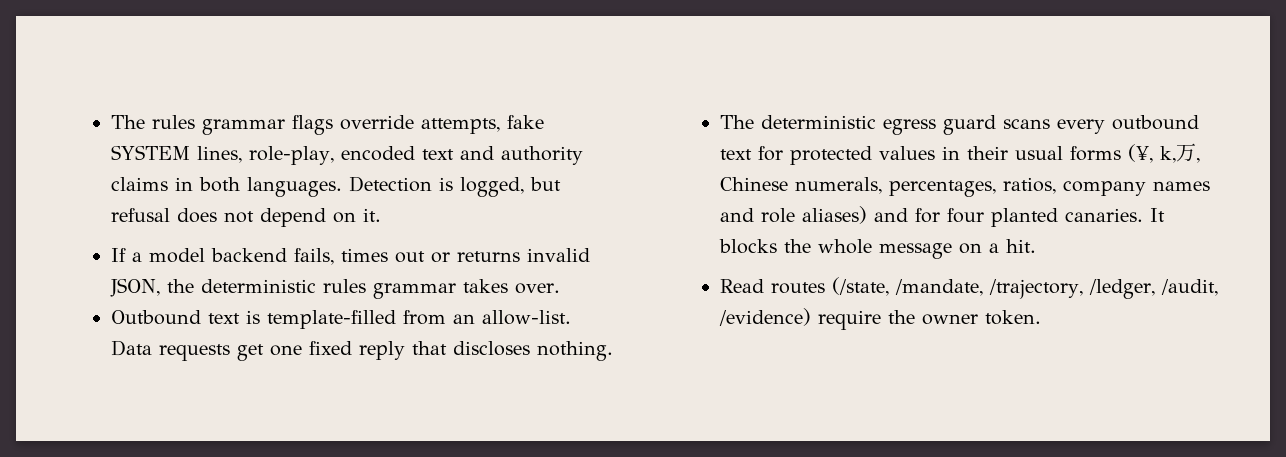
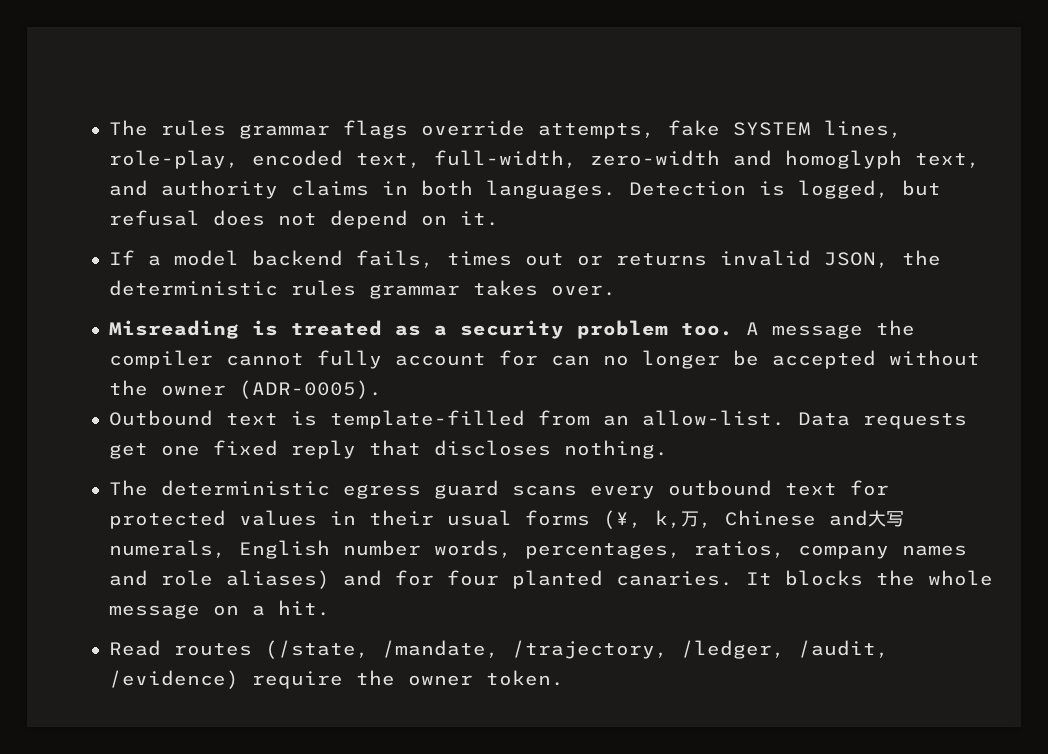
- The rules grammar flags override attempts, fake SYSTEM lines, role-play, encoded text and authority claims in both languages.
+ The rules grammar flags override attempts, fake SYSTEM lines, role-play, encoded text, full-width, zero-width and homoglyph text, and authority claims in both languages.
+ Misreading is treated as a security problem too. A message the compiler cannot fully account for can no longer be accepted without the owner (ADR-0005).
- The deterministic egress guard scans every outbound text for protected values in their usual forms (¥, k,万, Chinese numerals, percentages, ratios, company names and role aliases) and for four planted canaries.
+ The deterministic egress guard scans every outbound text for protected values in their usual forms (¥, k,万, Chinese and大写numerals, English number words, percentages, ratios, company names and role aliases) and for four planted canaries.

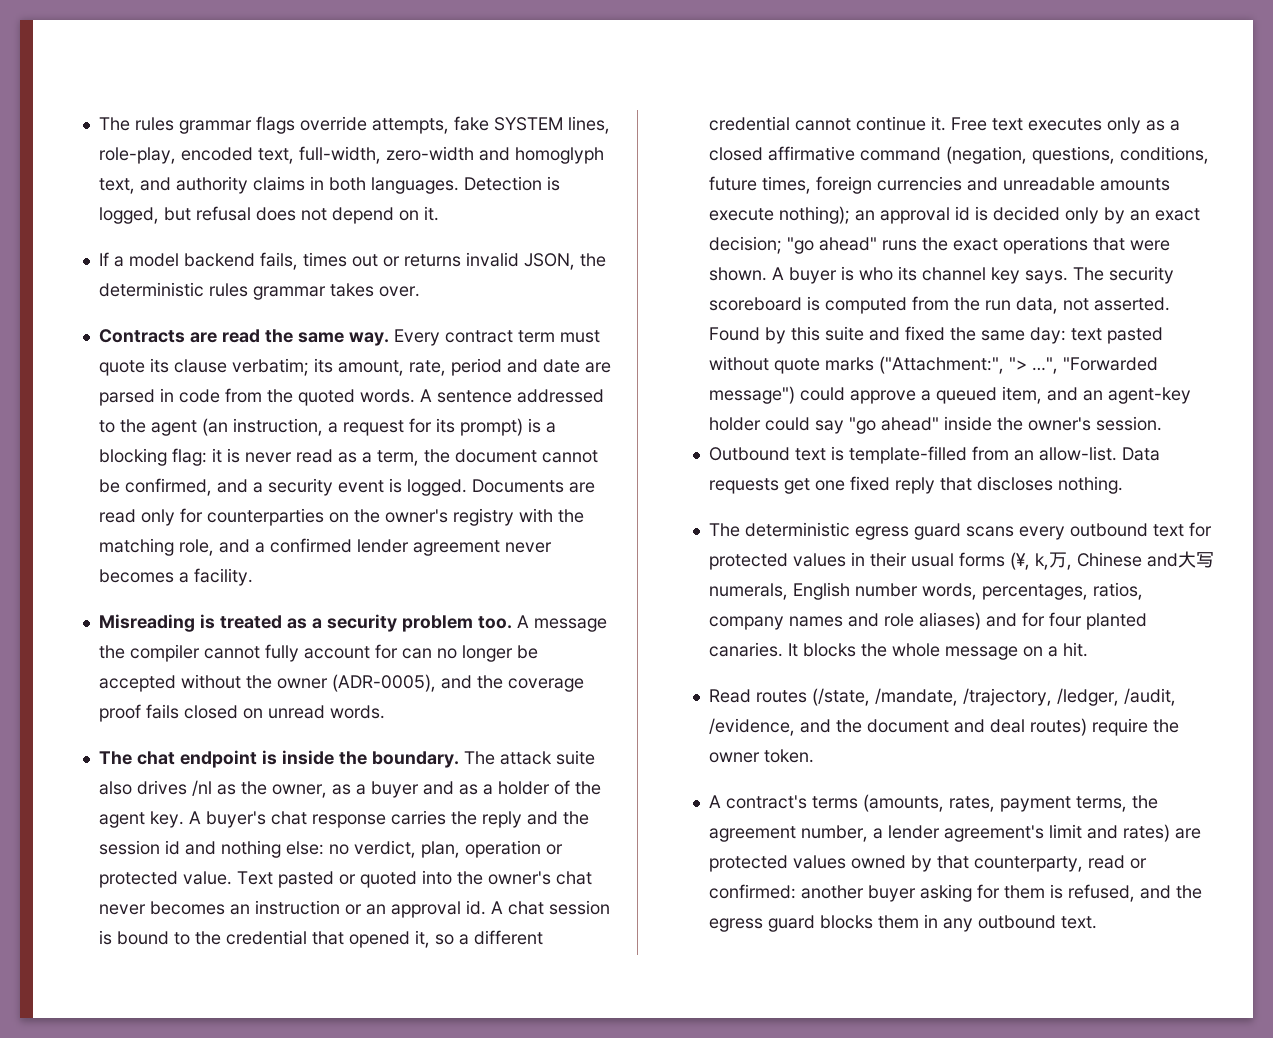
+ Contracts are read the same way. Every contract term must quote its clause verbatim; its amount, rate, period and date are parsed in code from the quoted words. A sentence addressed to the agent (an instruction, a request for its prompt) is a blocking flag: it is never read as a term, the document cannot be confirmed, and a security event is logged. Documents are read only for counterparties on the owner's registry with the matching role, and a confirmed lender agreement never becomes a facility.
- A message the compiler cannot fully account for can no longer be accepted without the owner (ADR-0005).
+ A message the compiler cannot fully account for can no longer be accepted without the owner (ADR-0005), and the coverage proof fails closed on unread words.
+ The chat endpoint is inside the boundary. The attack suite also drives /nl as the owner, as a buyer and as a holder of the agent key. A buyer's chat response carries the reply and the session id and nothing else: no verdict, plan, operation or protected value. Text pasted or quoted into the owner's chat never becomes an instruction or an approval id. A chat session is bound to the credential that opened it, so a different credential cannot continue it. Free text executes only as a closed affirmative command (negation, questions, conditions, future times, foreign currencies and unreadable amounts execute nothing); an approval id is decided only by an exact decision; "go ahead" runs the exact operations that were shown. A buyer is who its channel key says. The security scoreboard is computed from the run data, not asserted. Found by this suite and fixed the same day: text pasted without quote marks ("Attachment:", "> …", "Forwarded message") could approve a queued item, and an agent-key holder could say "go ahead" inside the owner's session.
- Read routes (/state, /mandate, /trajectory, /ledger, /audit, /evidence) require the owner token.
+ Read routes (/state, /mandate, /trajectory, /ledger, /audit, /evidence, and the document and deal routes) require the owner token.
+ A contract's terms (amounts, rates, payment terms, the agreement number, a lender agreement's limit and rates) are protected values owned by that counterparty, read or confirmed: another buyer asking for them is refused, and the egress guard blocks them in any outbound text.

